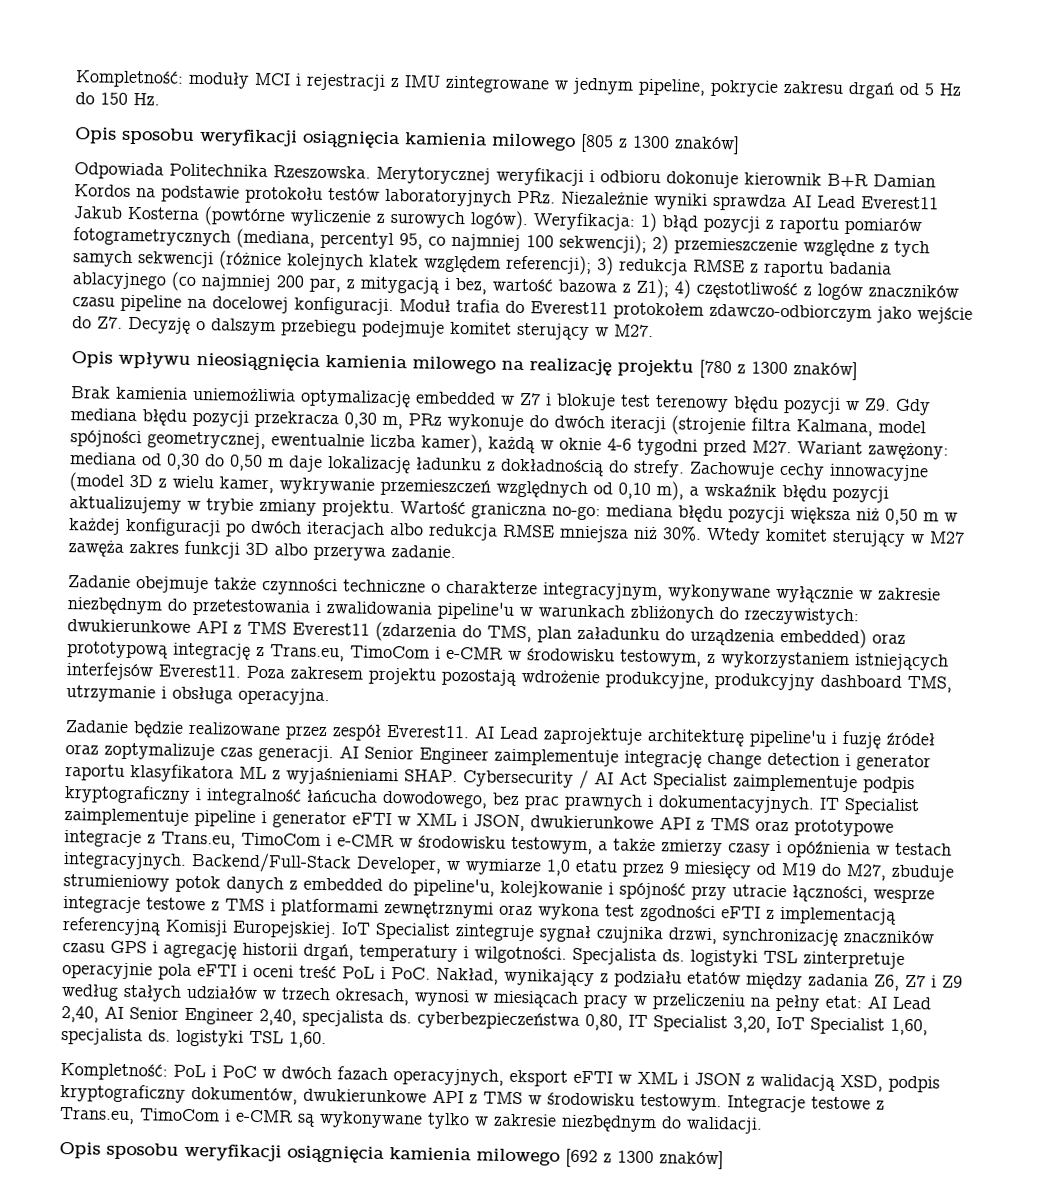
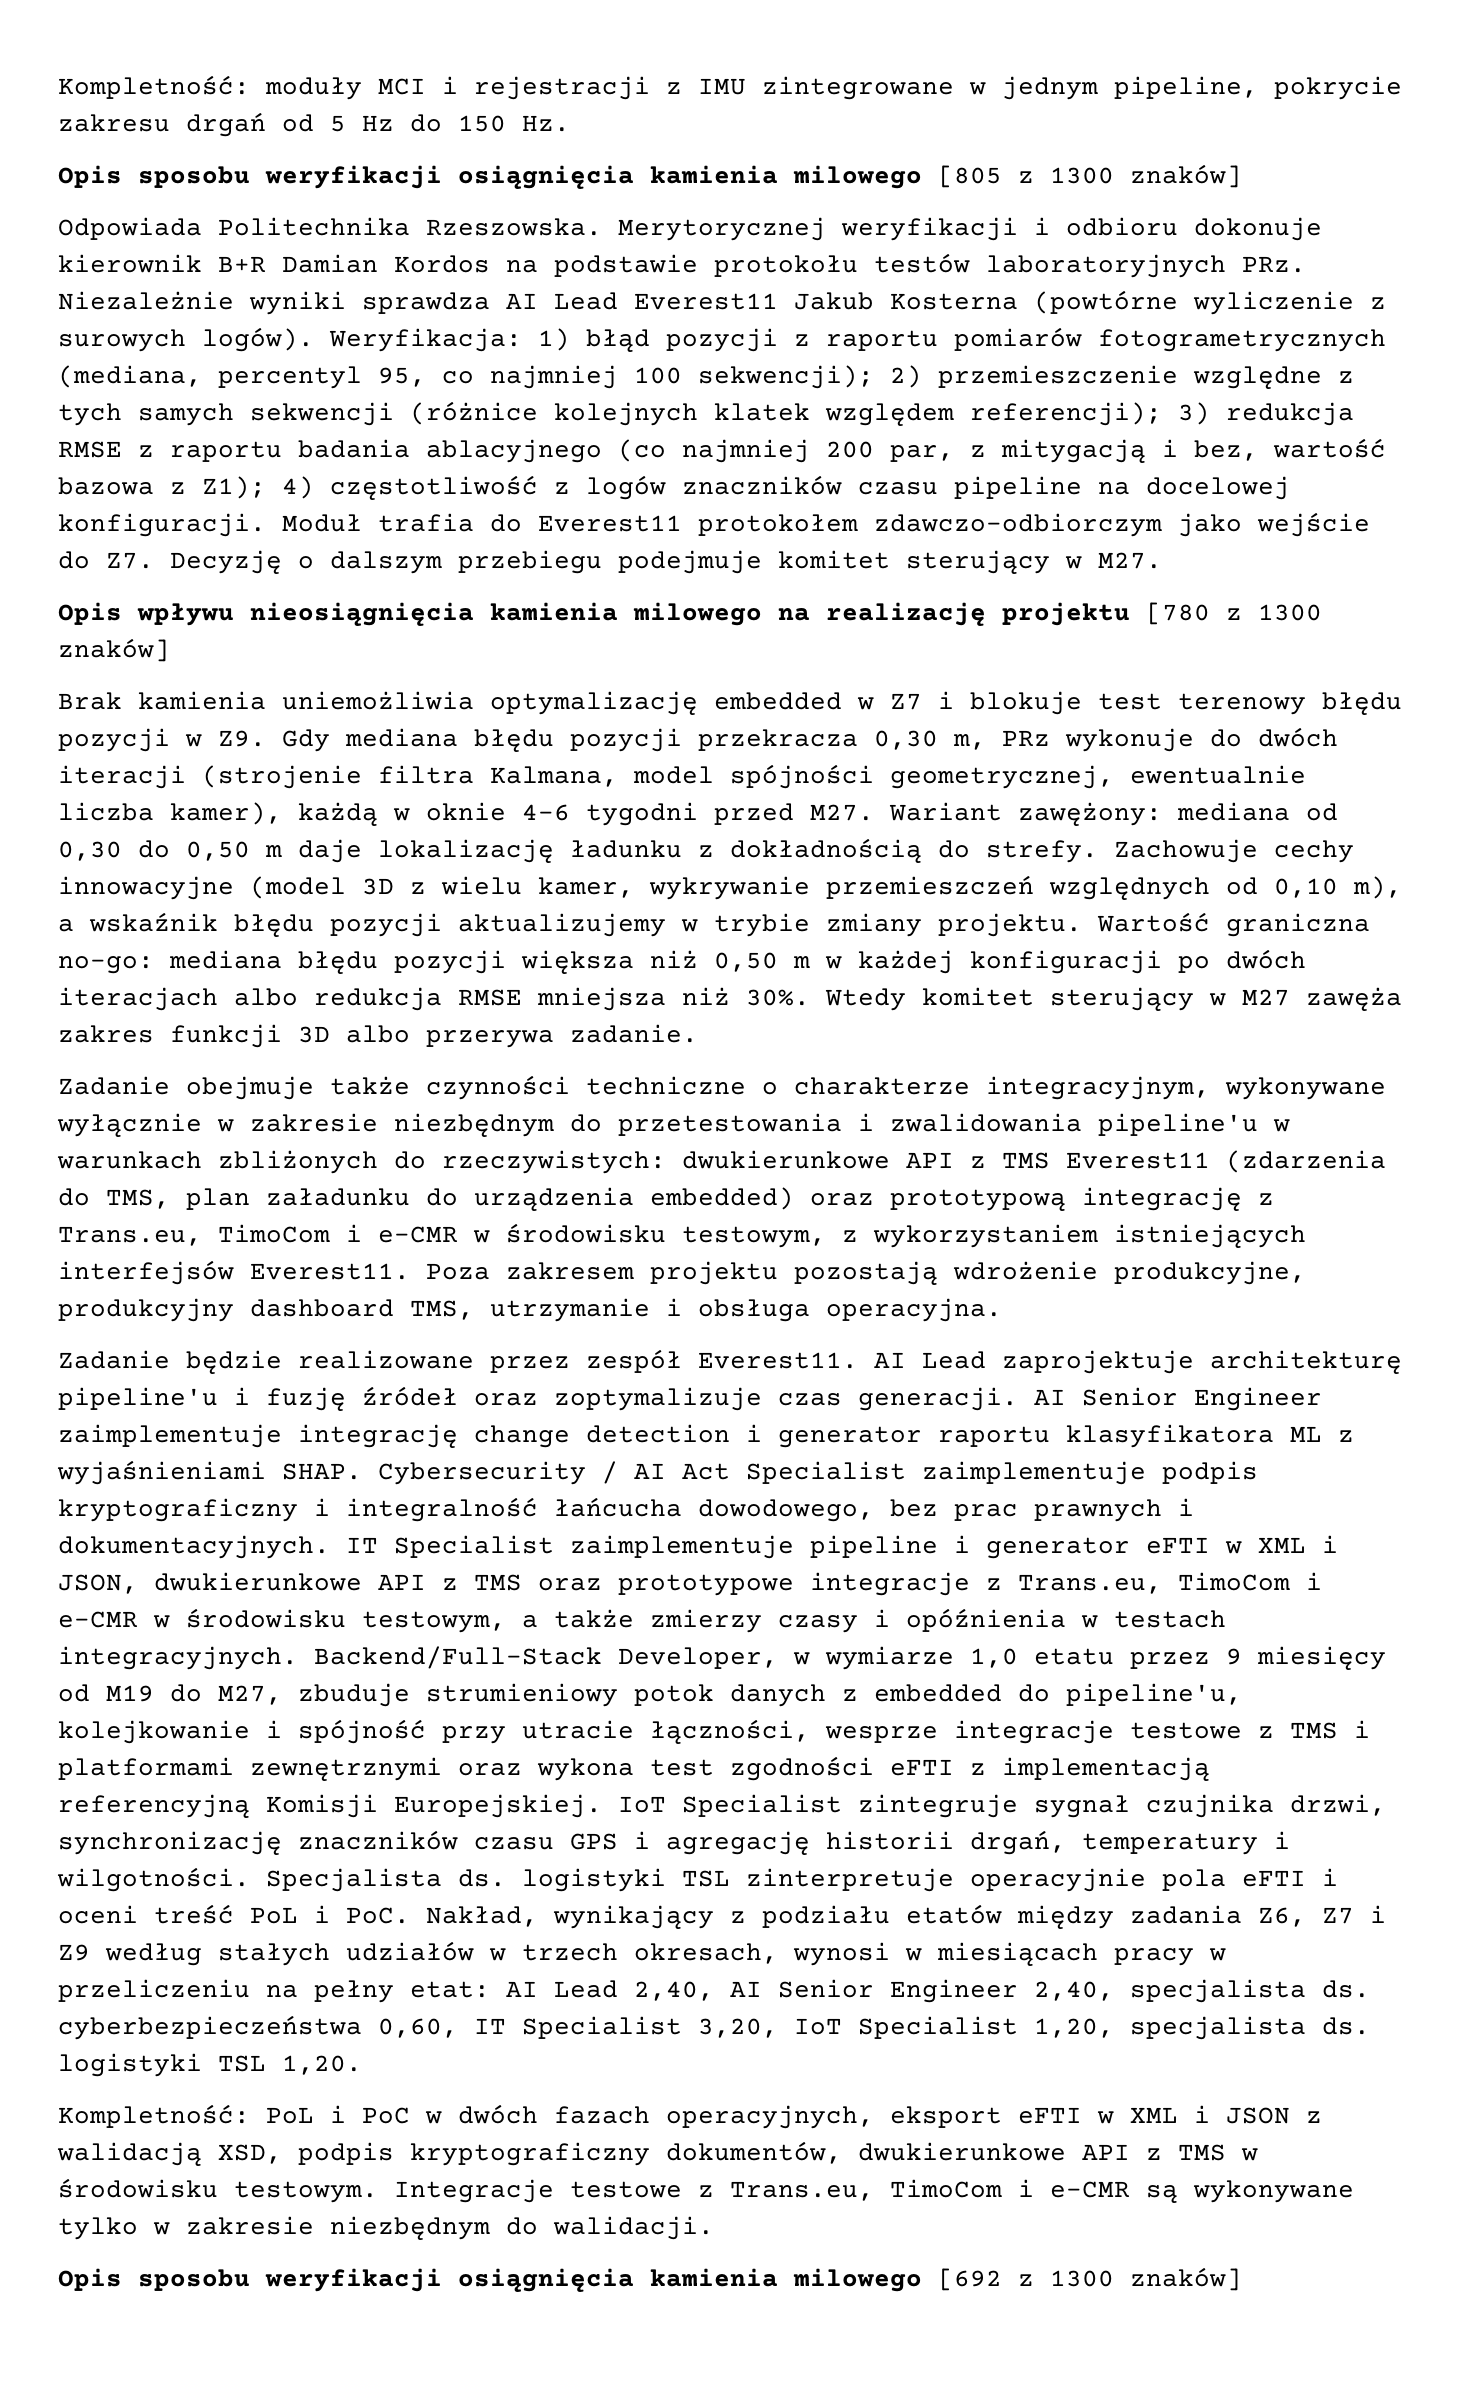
- Specjalista ds. logistyki TSL zinterpretuje operacyjnie pola eFTI i oceni treść PoL i PoC. Nakład, wynikający z podziału etatów między zadania Z6, Z7 i Z9 według stałych udziałów w trzech okresach, wynosi w miesiącach pracy w przeliczeniu na pełny etat: AI Lead 2,40, AI Senior Engineer 2,40, specjalista ds. cyberbezpieczeństwa 0,80, IT Specialist 3,20, IoT Specialist 1,60, specjalista ds. logistyki TSL 1,60.
+ Specjalista ds. logistyki TSL zinterpretuje operacyjnie pola eFTI i oceni treść PoL i PoC. Nakład, wynikający z podziału etatów między zadania Z6, Z7 i Z9 według stałych udziałów w trzech okresach, wynosi w miesiącach pracy w przeliczeniu na pełny etat: AI Lead 2,40, AI Senior Engineer 2,40, specjalista ds. cyberbezpieczeństwa 0,60, IT Specialist 3,20, IoT Specialist 1,20, specjalista ds. logistyki TSL 1,20.

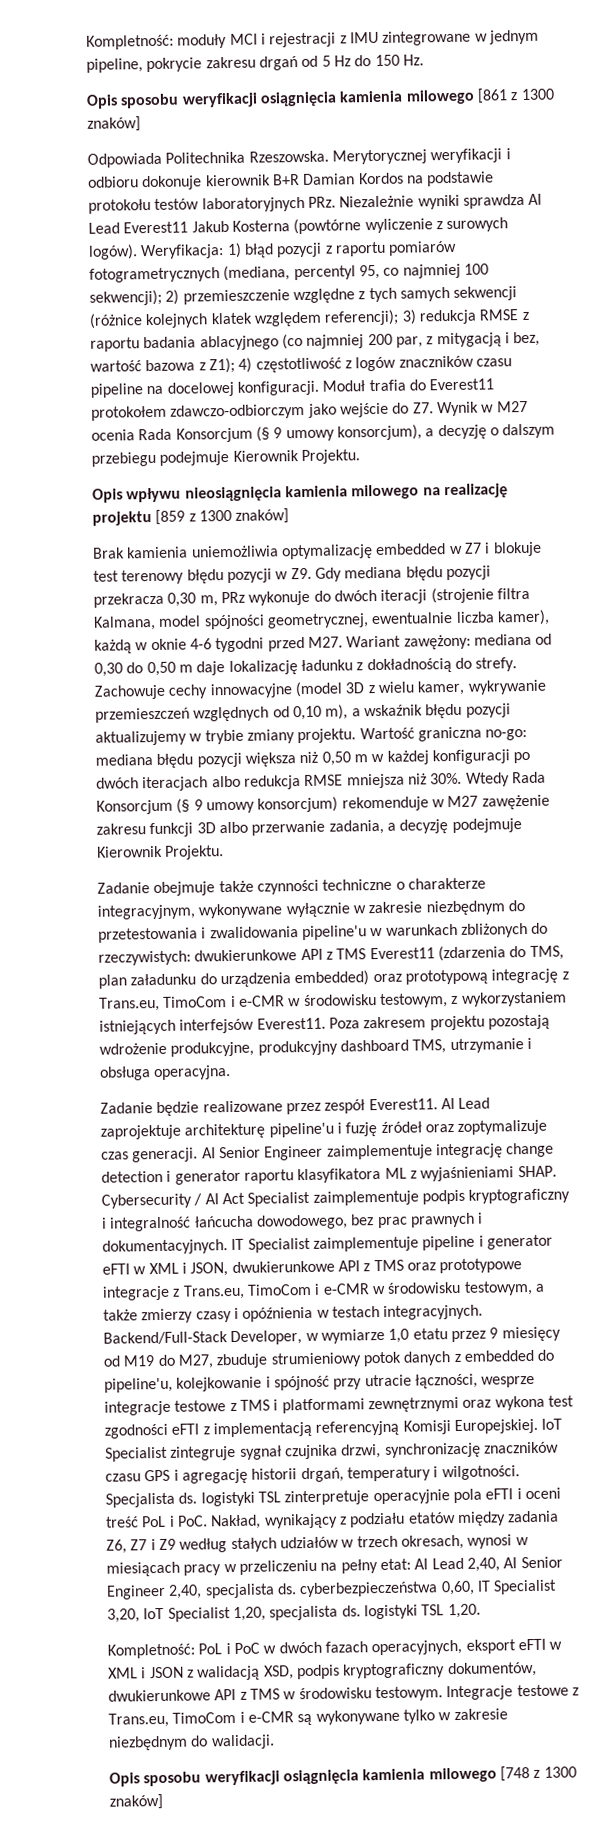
- Opis sposobu weryfikacji osiągnięcia kamienia milowego [805 z 1300 znaków]
+ Opis sposobu weryfikacji osiągnięcia kamienia milowego [861 z 1300 znaków]
- Moduł trafia do Everest11 protokołem zdawczo-odbiorczym jako wejście do Z7. Decyzję o dalszym przebiegu podejmuje komitet sterujący w M27.
+ Moduł trafia do Everest11 protokołem zdawczo-odbiorczym jako wejście do Z7. Wynik w M27 ocenia Rada Konsorcjum (§ 9 umowy konsorcjum), a decyzję o dalszym przebiegu podejmuje Kierownik Projektu.
- Opis wpływu nieosiągnięcia kamienia milowego na realizację projektu [780 z 1300 znaków]
+ Opis wpływu nieosiągnięcia kamienia milowego na realizację projektu [859 z 1300 znaków]
- Wtedy komitet sterujący w M27 zawęża zakres funkcji 3D albo przerywa zadanie.
+ Wtedy Rada Konsorcjum (§ 9 umowy konsorcjum) rekomenduje w M27 zawężenie zakresu funkcji 3D albo przerwanie zadania, a decyzję podejmuje Kierownik Projektu.
- Opis sposobu weryfikacji osiągnięcia kamienia milowego [692 z 1300 znaków]
+ Opis sposobu weryfikacji osiągnięcia kamienia milowego [748 z 1300 znaków]

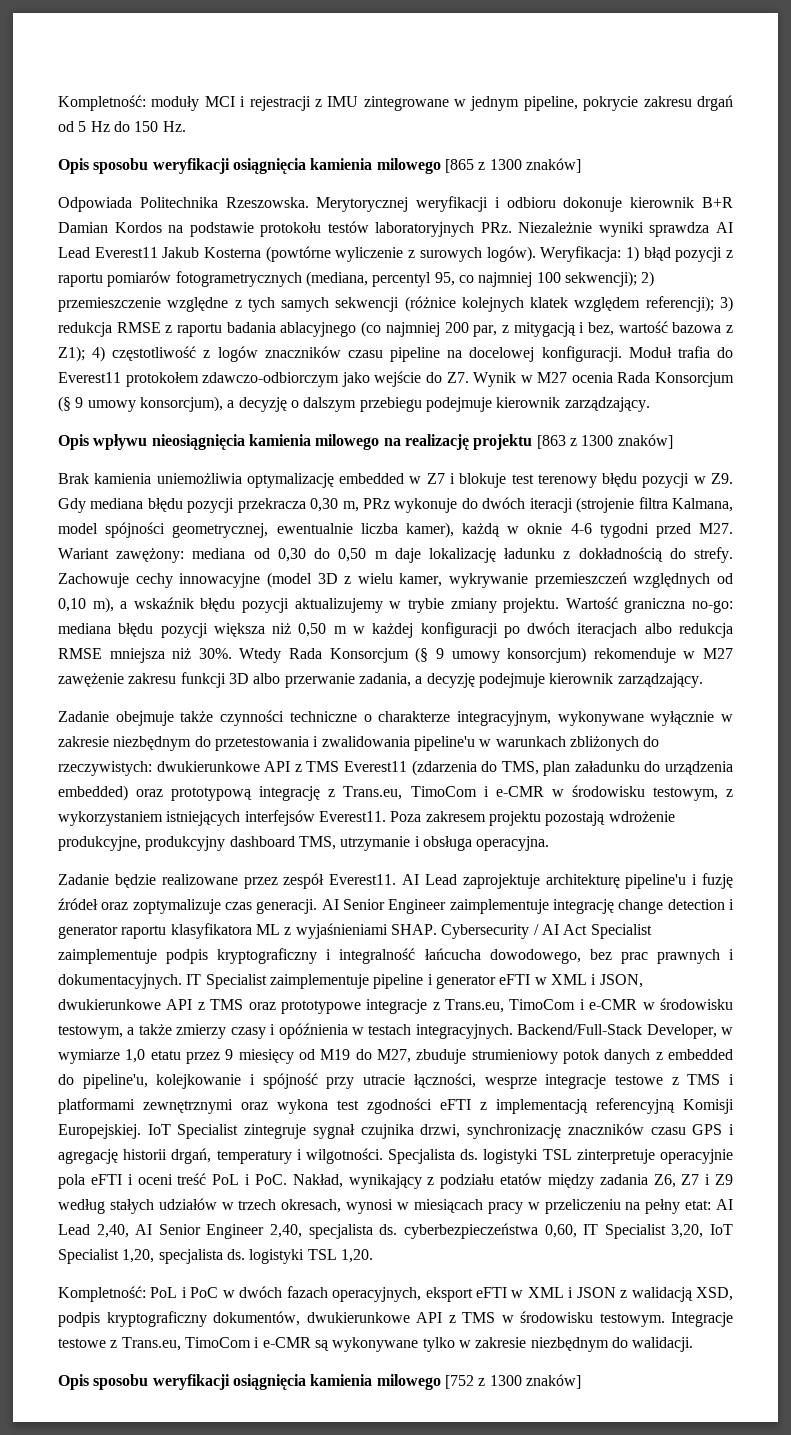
- Opis sposobu weryfikacji osiągnięcia kamienia milowego [861 z 1300 znaków]
+ Opis sposobu weryfikacji osiągnięcia kamienia milowego [865 z 1300 znaków]
- Moduł trafia do Everest11 protokołem zdawczo-odbiorczym jako wejście do Z7. Wynik w M27 ocenia Rada Konsorcjum (§ 9 umowy konsorcjum), a decyzję o dalszym przebiegu podejmuje Kierownik Projektu.
+ Moduł trafia do Everest11 protokołem zdawczo-odbiorczym jako wejście do Z7. Wynik w M27 ocenia Rada Konsorcjum (§ 9 umowy konsorcjum), a decyzję o dalszym przebiegu podejmuje kierownik zarządzający.
- Opis wpływu nieosiągnięcia kamienia milowego na realizację projektu [859 z 1300 znaków]
+ Opis wpływu nieosiągnięcia kamienia milowego na realizację projektu [863 z 1300 znaków]
- Wtedy Rada Konsorcjum (§ 9 umowy konsorcjum) rekomenduje w M27 zawężenie zakresu funkcji 3D albo przerwanie zadania, a decyzję podejmuje Kierownik Projektu.
+ Wtedy Rada Konsorcjum (§ 9 umowy konsorcjum) rekomenduje w M27 zawężenie zakresu funkcji 3D albo przerwanie zadania, a decyzję podejmuje kierownik zarządzający.
- Opis sposobu weryfikacji osiągnięcia kamienia milowego [748 z 1300 znaków]
+ Opis sposobu weryfikacji osiągnięcia kamienia milowego [752 z 1300 znaków]

